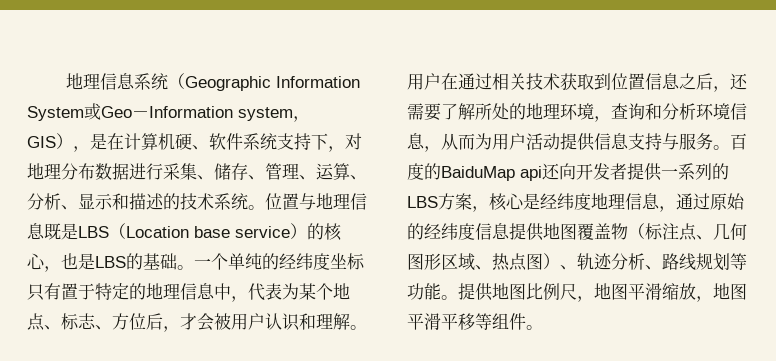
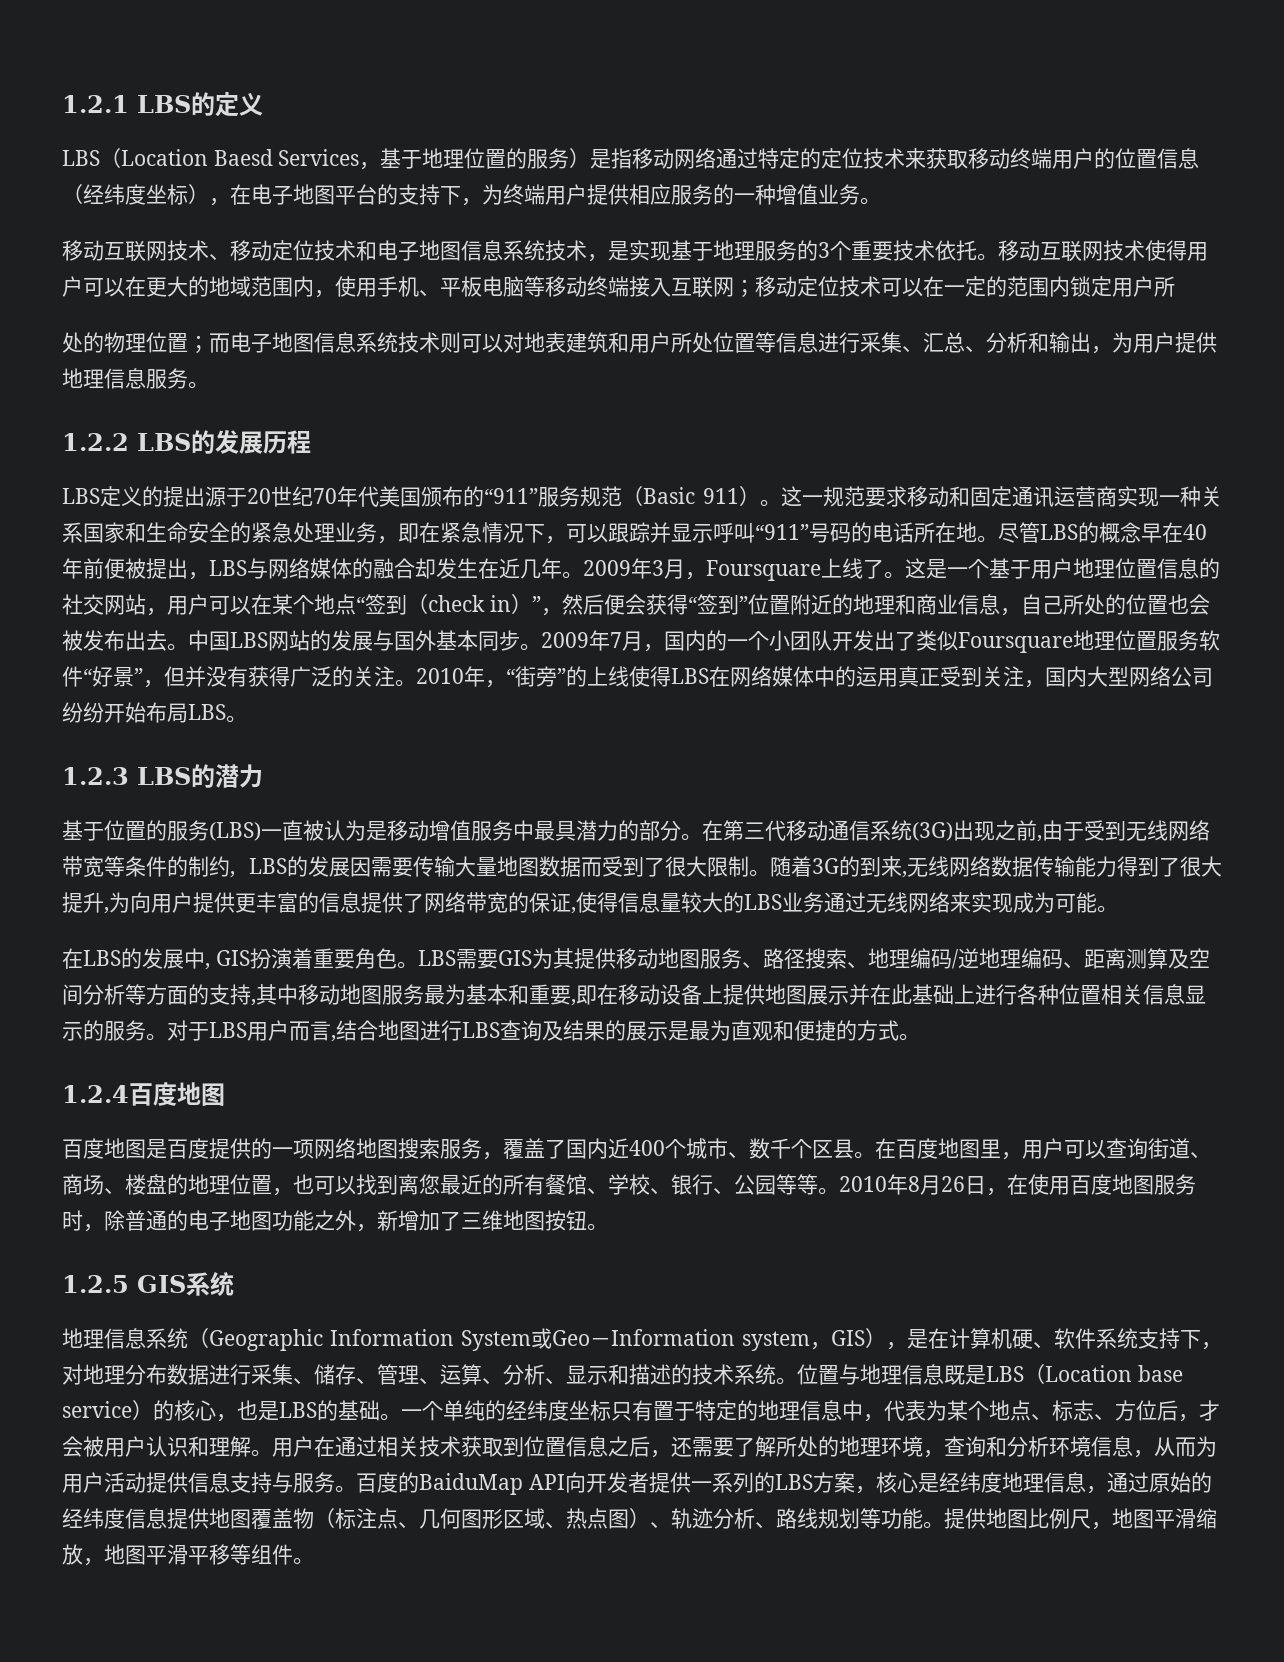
+ 1.2.1 LBS的定义
+ LBS（Location Baesd Services，基于地理位置的服务）是指移动网络通过特定的定位技术来获取移动终端用户的位置信息（经纬度坐标），在电子地图平台的支持下，为终端用户提供相应服务的一种增值业务。
+ 移动互联网技术、移动定位技术和电子地图信息系统技术，是实现基于地理服务的3个重要技术依托。移动互联网技术使得用户可以在更大的地域范围内，使用手机、平板电脑等移动终端接入互联网；移动定位技术可以在一定的范围内锁定用户所
+ 处的物理位置；而电子地图信息系统技术则可以对地表建筑和用户所处位置等信息进行采集、汇总、分析和输出，为用户提供地理信息服务。
+ 1.2.2 LBS的发展历程
+ LBS定义的提出源于20世纪70年代美国颁布的“911”服务规范（Basic 911）。这一规范要求移动和固定通讯运营商实现一种关系国家和生命安全的紧急处理业务，即在紧急情况下，可以跟踪并显示呼叫“911”号码的电话所在地。尽管LBS的概念早在40年前便被提出，LBS与网络媒体的融合却发生在近几年。2009年3月，Foursquare上线了。这是一个基于用户地理位置信息的社交网站，用户可以在某个地点“签到（check in）”，然后便会获得“签到”位置附近的地理和商业信息，自己所处的位置也会被发布出去。中国LBS网站的发展与国外基本同步。2009年7月，国内的一个小团队开发出了类似Foursquare地理位置服务软件“好景”，但并没有获得广泛的关注。2010年，“街旁”的上线使得LBS在网络媒体中的运用真正受到关注，国内大型网络公司纷纷开始布局LBS。
+ 1.2.3 LBS的潜力
+ 基于位置的服务(LBS)一直被认为是移动增值服务中最具潜力的部分。在第三代移动通信系统(3G)出现之前,由于受到无线网络带宽等条件的制约, LBS的发展因需要传输大量地图数据而受到了很大限制。随着3G的到来,无线网络数据传输能力得到了很大提升,为向用户提供更丰富的信息提供了网络带宽的保证,使得信息量较大的LBS业务通过无线网络来实现成为可能。
+ 在LBS的发展中, GIS扮演着重要角色。LBS需要GIS为其提供移动地图服务、路径搜索、地理编码/逆地理编码、距离测算及空间分析等方面的支持,其中移动地图服务最为基本和重要,即在移动设备上提供地图展示并在此基础上进行各种位置相关信息显示的服务。对于LBS用户而言,结合地图进行LBS查询及结果的展示是最为直观和便捷的方式。
+ 1.2.4百度地图
+ 百度地图是百度提供的一项网络地图搜索服务，覆盖了国内近400个城市、数千个区县。在百度地图里，用户可以查询街道、商场、楼盘的地理位置，也可以找到离您最近的所有餐馆、学校、银行、公园等等。2010年8月26日，在使用百度地图服务时，除普通的电子地图功能之外，新增加了三维地图按钮。
+ 1.2.5 GIS系统
- 百度的BaiduMap api还向开发者提供一系列的LBS方案，核心是经纬度地理信息，通过原始的经纬度信息提供地图覆盖物（标注点、几何图形区域、热点图）、轨迹分析、路线规划等功能。
+ 百度的BaiduMap API向开发者提供一系列的LBS方案，核心是经纬度地理信息，通过原始的经纬度信息提供地图覆盖物（标注点、几何图形区域、热点图）、轨迹分析、路线规划等功能。

